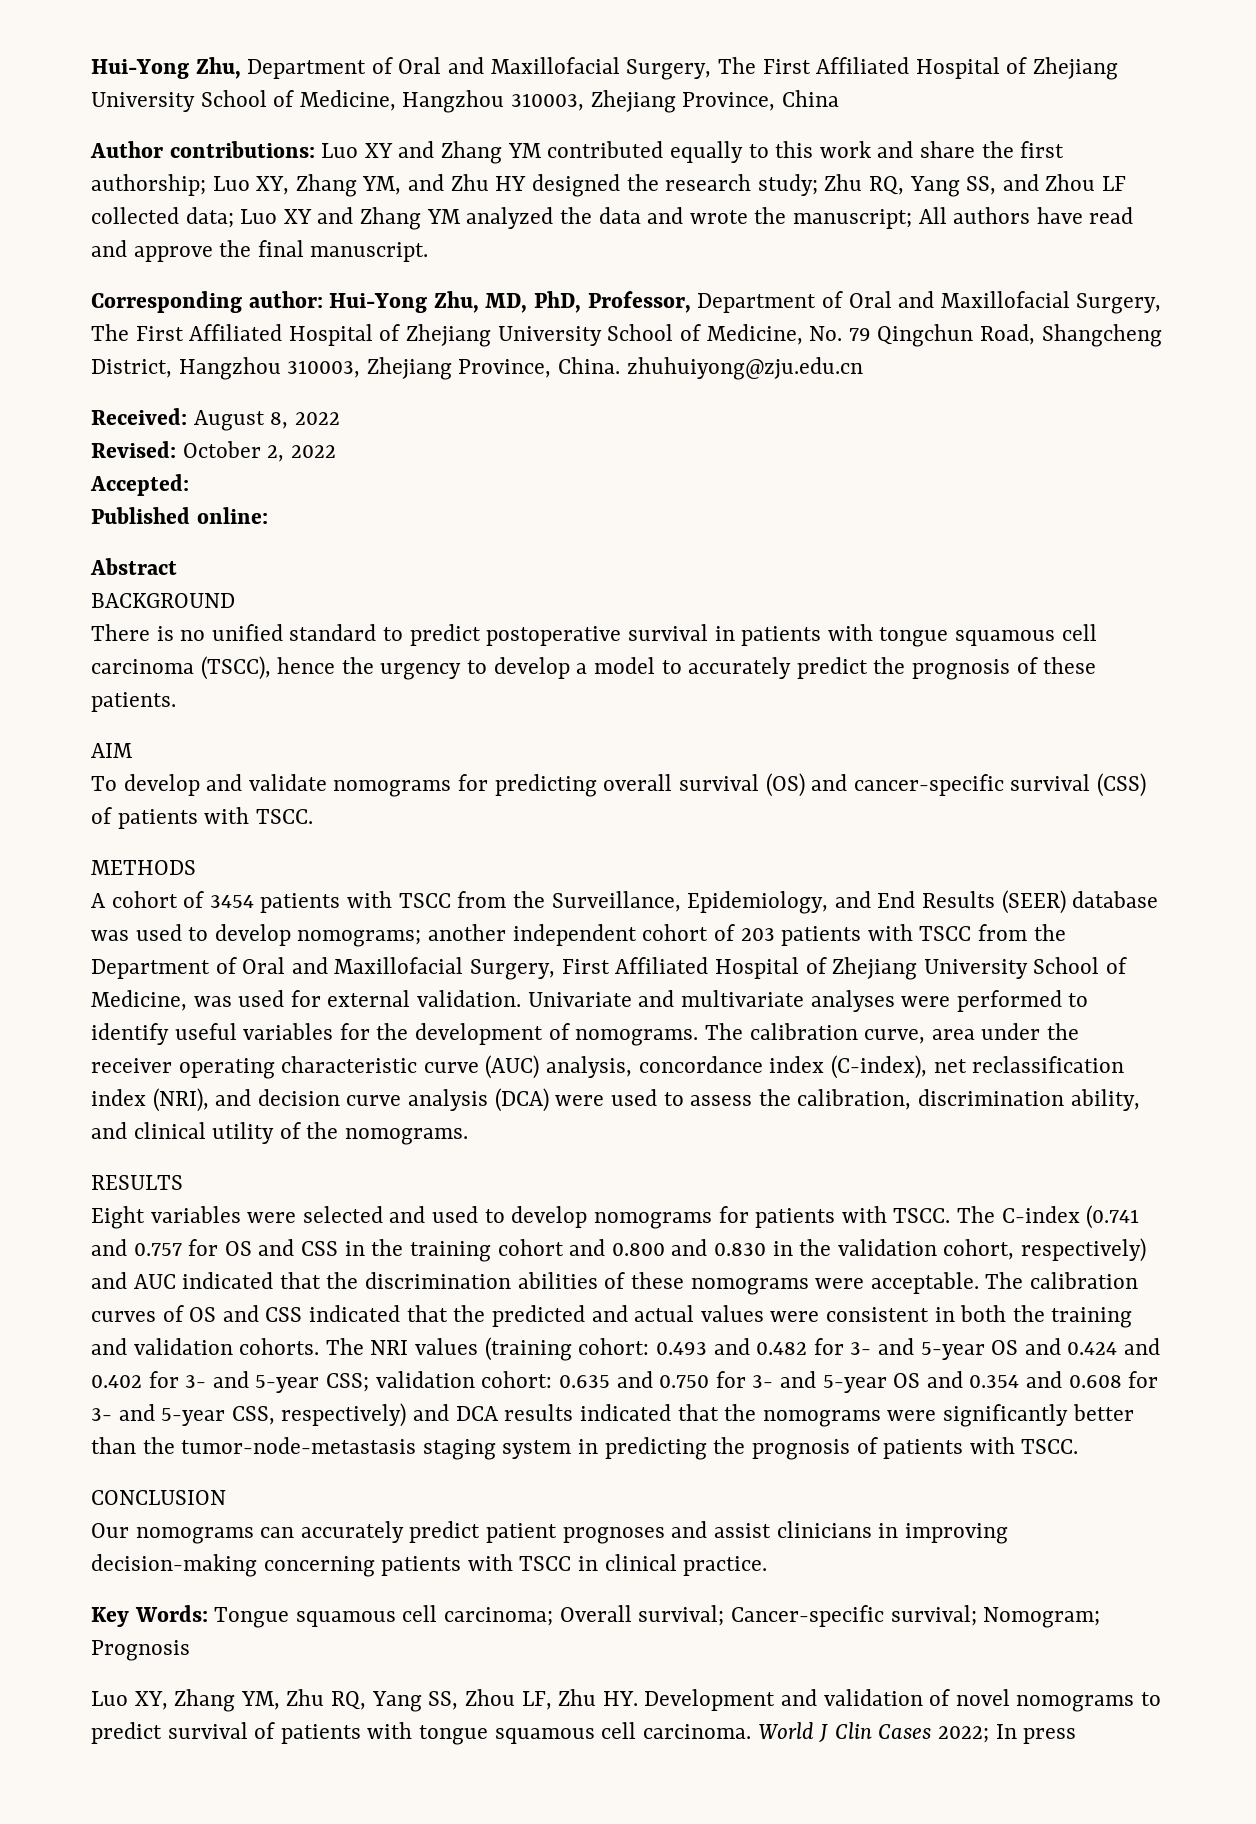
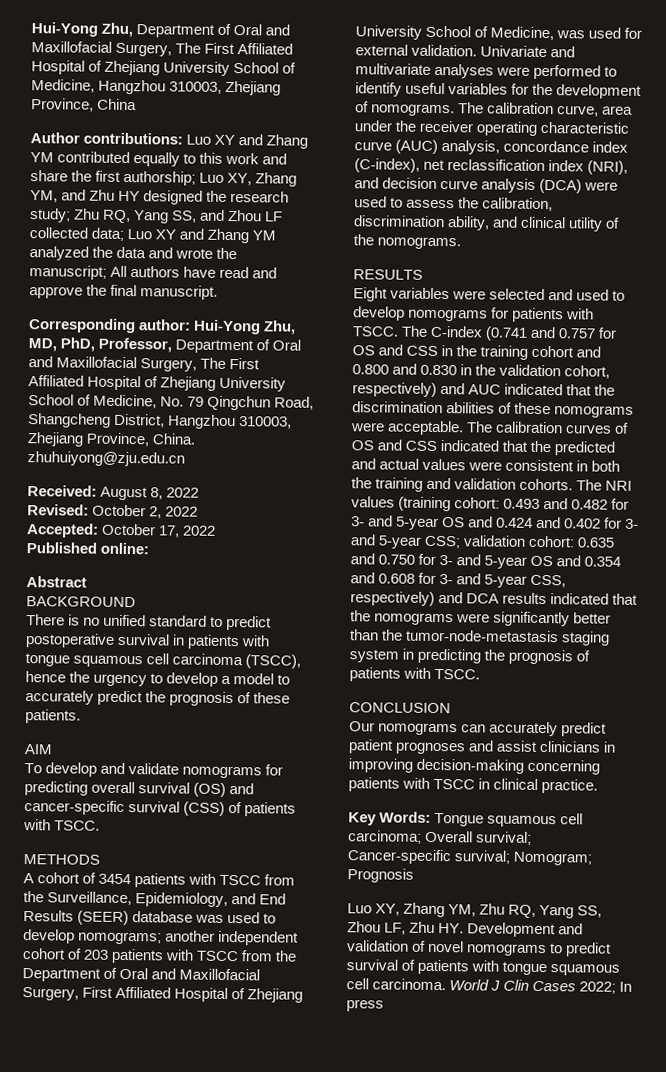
- Accepted:
+ Accepted: October 17, 2022

